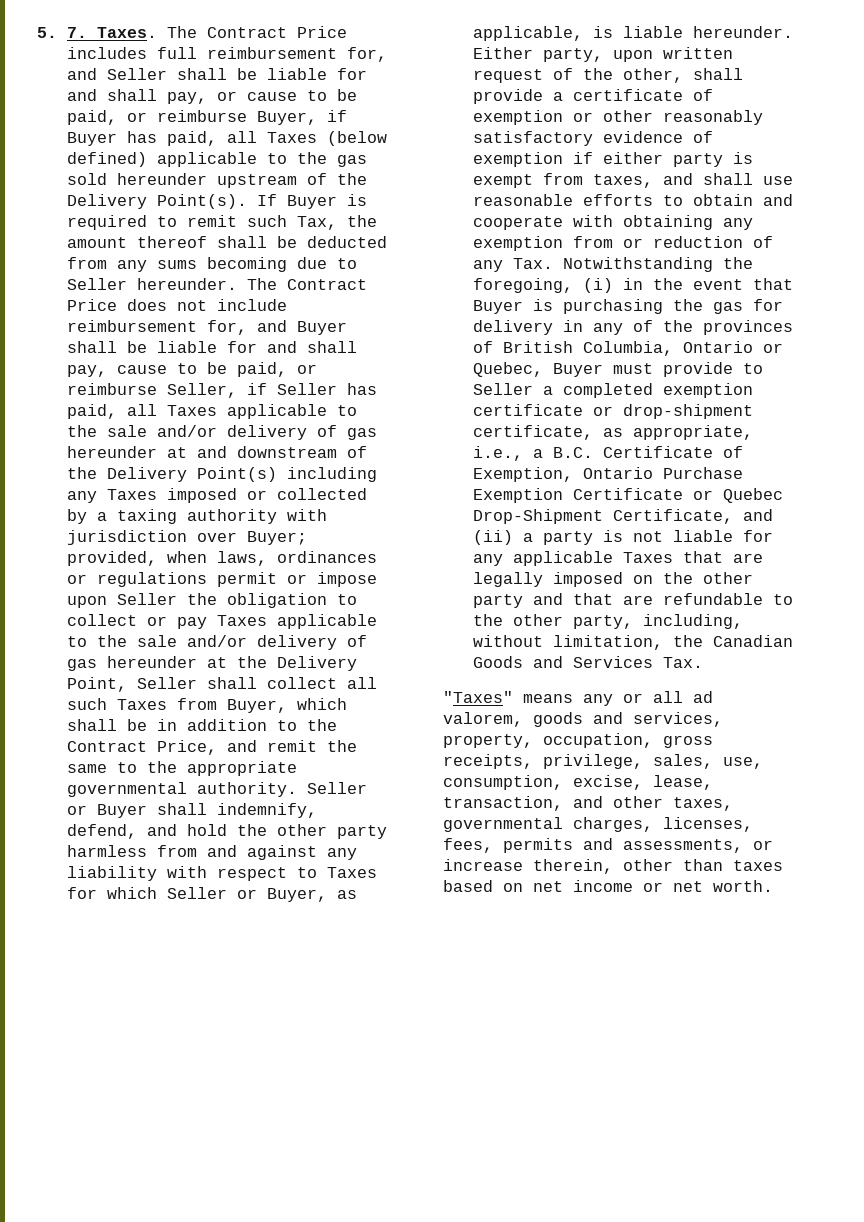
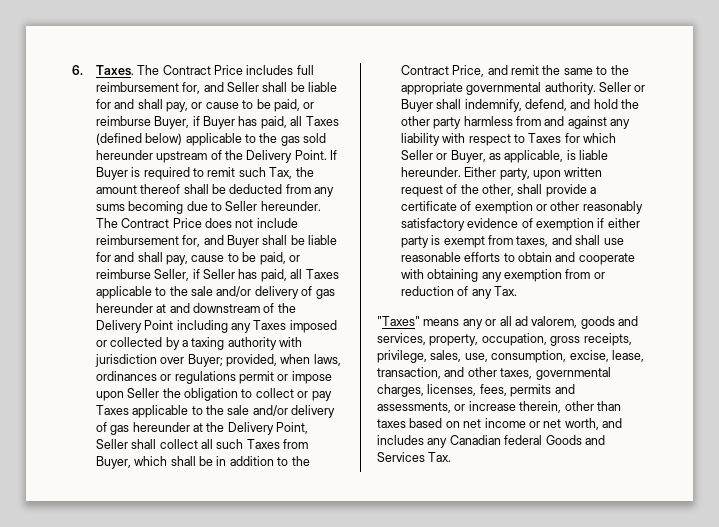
- 5. 7. Taxes.
+ 6. Taxes.
- The Contract Price includes full reimbursement for, and Seller shall be liable for and shall pay, or cause to be paid, or reimburse Buyer, if Buyer has paid, all Taxes (below defined) applicable to the gas sold hereunder upstream of the Delivery Point(s).
+ The Contract Price includes full reimbursement for, and Seller shall be liable for and shall pay, or cause to be paid, or reimburse Buyer, if Buyer has paid, all Taxes (defined below) applicable to the gas sold hereunder upstream of the Delivery Point.
- The Contract Price does not include reimbursement for, and Buyer shall be liable for and shall pay, cause to be paid, or reimburse Seller, if Seller has paid, all Taxes applicable to the sale and/or delivery of gas hereunder at and downstream of the Delivery Point(s) including any Taxes imposed or collected by a taxing authority with jurisdiction over Buyer;
+ The Contract Price does not include reimbursement for, and Buyer shall be liable for and shall pay, cause to be paid, or reimburse Seller, if Seller has paid, all Taxes applicable to the sale and/or delivery of gas hereunder at and downstream of the Delivery Point including any Taxes imposed or collected by a taxing authority with jurisdiction over Buyer;
- Either party, upon written request of the other, shall provide a certificate of exemption or other reasonably satisfactory evidence of exemption if either party is exempt from taxes, and shall use reasonable efforts to obtain and cooperate with obtaining any exemption from or reduction of any Tax. Notwithstanding the foregoing, (i) in the event that Buyer is purchasing the gas for delivery in any of the provinces of British Columbia, Ontario or Quebec, Buyer must provide to Seller a completed exemption certificate or drop-shipment certificate, as appropriate, i.e., a B.C. Certificate of Exemption, Ontario Purchase Exemption Certificate or Quebec Drop-Shipment Certificate, and (ii) a party is not liable for any applicable Taxes that are legally imposed on the other party and that are refundable to the other party, including, without limitation, the Canadian Goods and Services Tax.
+ Either party, upon written request of the other, shall provide a certificate of exemption or other reasonably satisfactory evidence of exemption if either party is exempt from taxes, and shall use reasonable efforts to obtain and cooperate with obtaining any exemption from or reduction of any Tax.
- "Taxes" means any or all ad valorem, goods and services, property, occupation, gross receipts, privilege, sales, use, consumption, excise, lease, transaction, and other taxes, governmental charges, licenses, fees, permits and assessments, or increase therein, other than taxes based on net income or net worth.
+ "Taxes" means any or all ad valorem, goods and services, property, occupation, gross receipts, privilege, sales, use, consumption, excise, lease, transaction, and other taxes, governmental charges, licenses, fees, permits and assessments, or increase therein, other than taxes based on net income or net worth, and includes any Canadian federal Goods and Services Tax.

